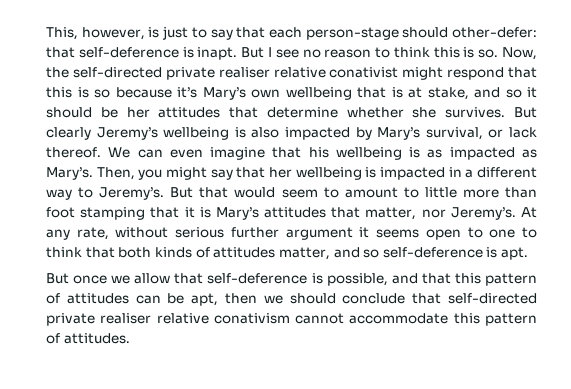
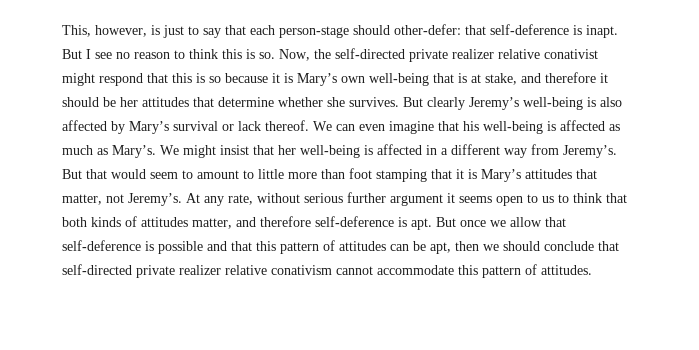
- Now, the self-directed private realiser relative conativist might respond that this is so because it’s Mary’s own wellbeing that is at stake, and so it should be her attitudes that determine whether she survives.
+ Now, the self-directed private realizer relative conativist might respond that this is so because it is Mary’s own well-being that is at stake, and therefore it should be her attitudes that determine whether she survives.
- But clearly Jeremy’s wellbeing is also impacted by Mary’s survival, or lack thereof.
+ But clearly Jeremy’s well-being is also affected by Mary’s survival or lack thereof.
- We can even imagine that his wellbeing is as impacted as Mary’s. Then, you might say that her wellbeing is impacted in a different way to Jeremy’s.
+ We can even imagine that his well-being is affected as much as Mary’s. We might insist that her well-being is affected in a different way from Jeremy’s.
- But that would seem to amount to little more than foot stamping that it is Mary’s attitudes that matter, nor Jeremy’s.
+ But that would seem to amount to little more than foot stamping that it is Mary’s attitudes that matter, not Jeremy’s.
- At any rate, without serious further argument it seems open to one to think that both kinds of attitudes matter, and so self-deference is apt.
- But once we allow that self-deference is possible, and that this pattern of attitudes can be apt, then we should conclude that self-directed private realiser relative conativism cannot accommodate this pattern of attitudes.
+ At any rate, without serious further argument it seems open to us to think that both kinds of attitudes matter, and therefore self-deference is apt. But once we allow that self-deference is possible and that this pattern of attitudes can be apt, then we should conclude that self-directed private realizer relative conativism cannot accommodate this pattern of attitudes.

